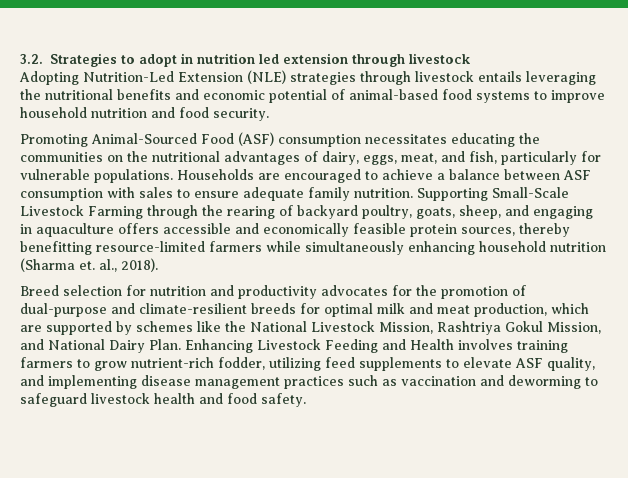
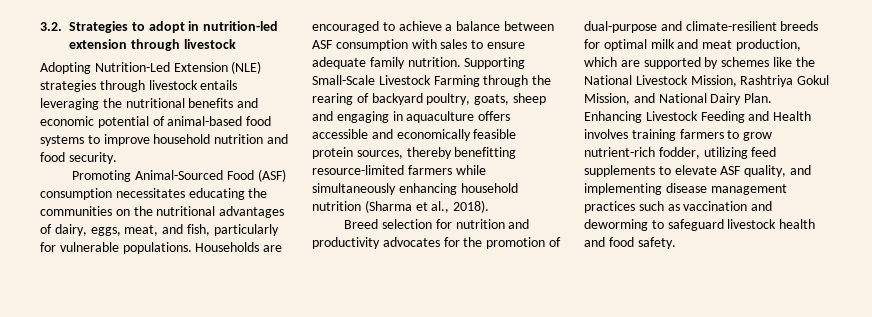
- 3.2. Strategies to adopt in nutrition led extension through livestock
+ 3.2. Strategies to adopt in nutrition-led extension through livestock
- Supporting Small-Scale Livestock Farming through the rearing of backyard poultry, goats, sheep, and engaging in aquaculture offers accessible and economically feasible protein sources, thereby benefitting resource-limited farmers while simultaneously enhancing household nutrition (Sharma et. al., 2018).
+ Supporting Small-Scale Livestock Farming through the rearing of backyard poultry, goats, sheep and engaging in aquaculture offers accessible and economically feasible protein sources, thereby benefitting resource-limited farmers while simultaneously enhancing household nutrition (Sharma et al., 2018).

